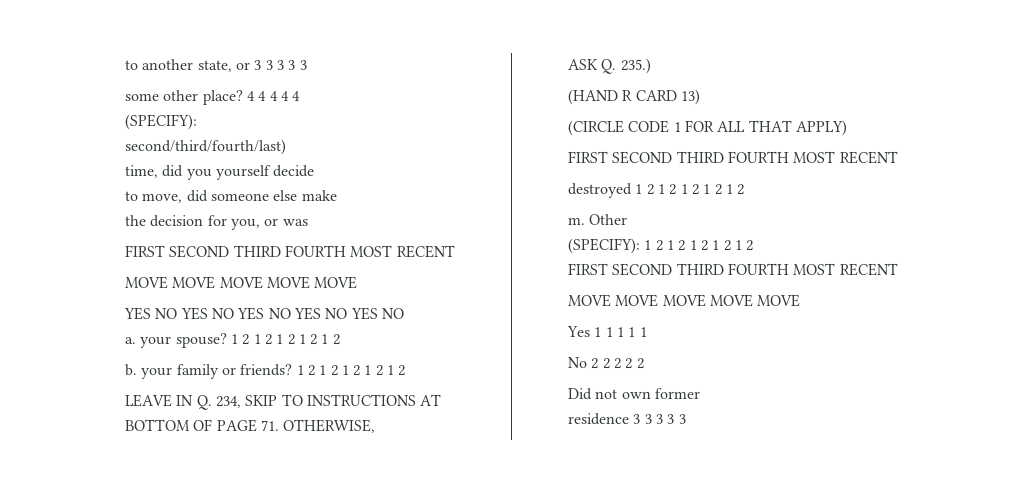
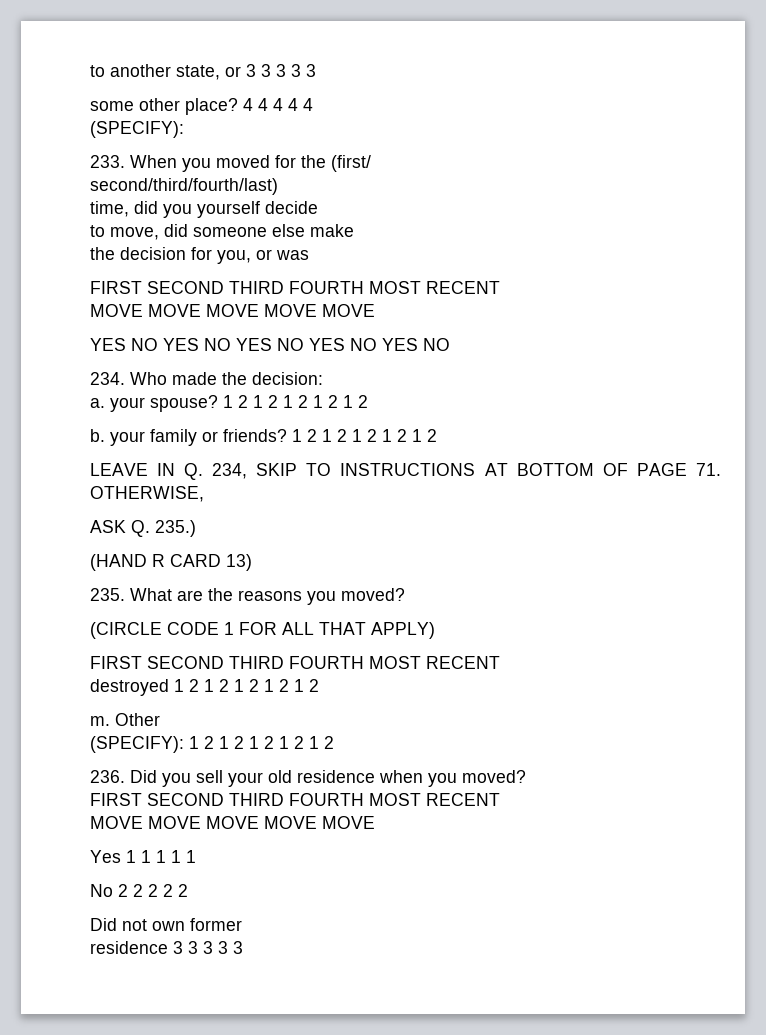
+ 233. When you moved for the (first/
+ 234. Who made the decision:
+ 235. What are the reasons you moved?
+ 236. Did you sell your old residence when you moved?

